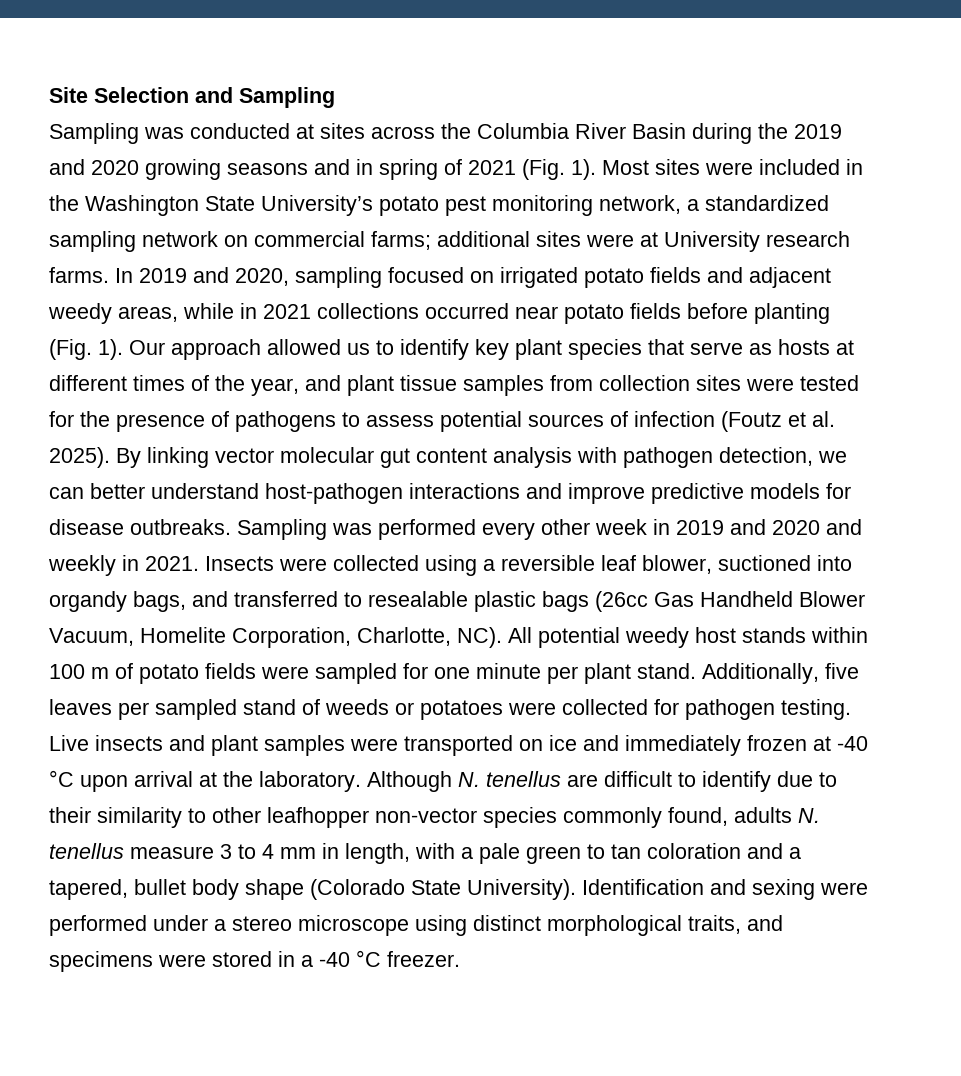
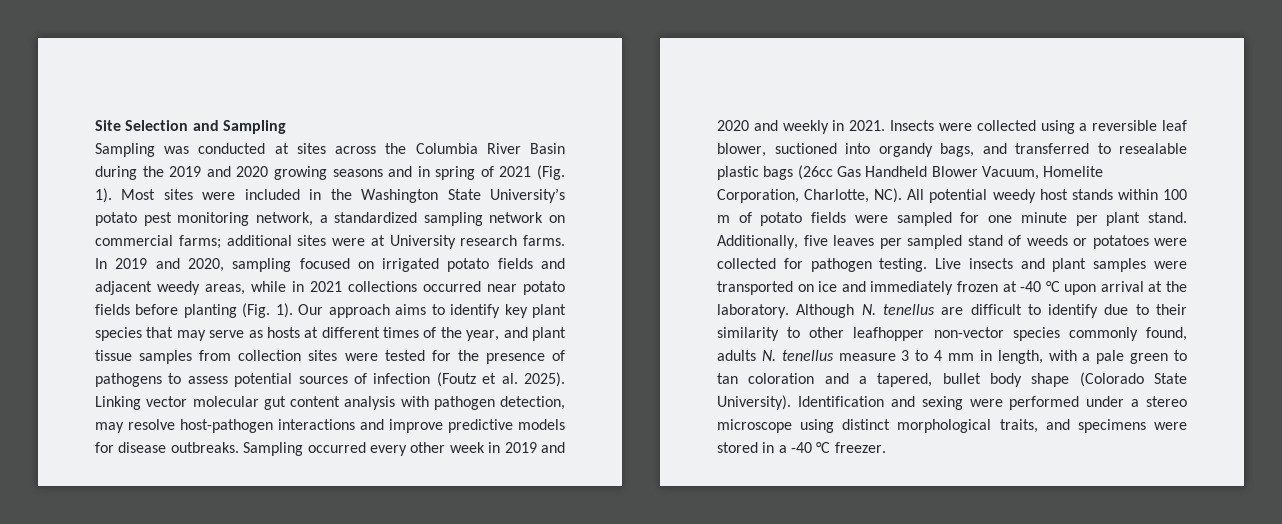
- Our approach allowed us to identify key plant species that serve as hosts at different times of the year, and plant tissue samples from collection sites were tested for the presence of pathogens to assess potential sources of infection (Foutz et al. 2025).
+ Our approach aims to identify key plant species that may serve as hosts at different times of the year, and plant tissue samples from collection sites were tested for the presence of pathogens to assess potential sources of infection (Foutz et al. 2025).
- By linking vector molecular gut content analysis with pathogen detection, we can better understand host-pathogen interactions and improve predictive models for disease outbreaks.
+ Linking vector molecular gut content analysis with pathogen detection, may resolve host-pathogen interactions and improve predictive models for disease outbreaks.
- Sampling was performed every other week in 2019 and 2020 and weekly in 2021.
+ Sampling occurred every other week in 2019 and 2020 and weekly in 2021.

